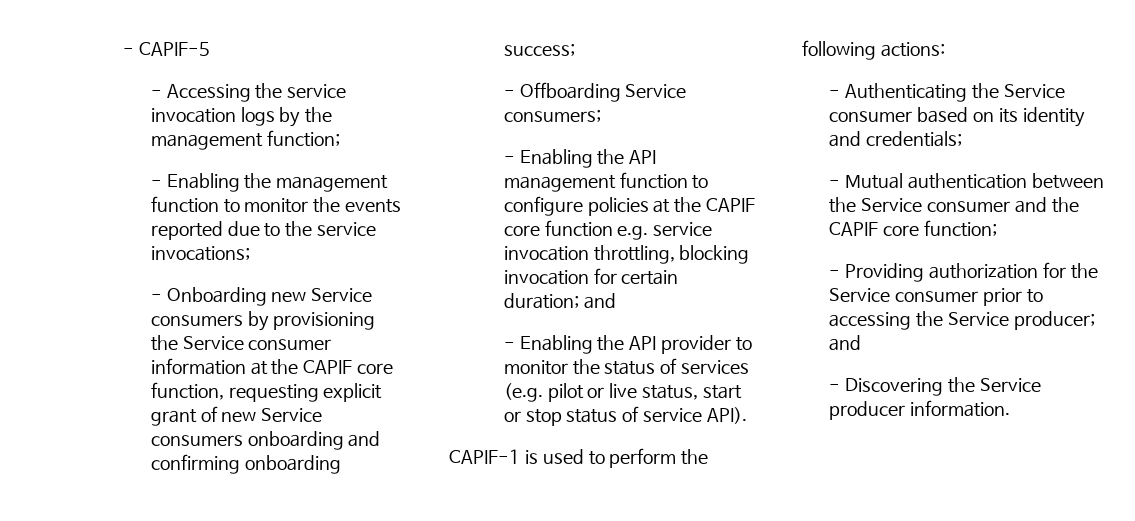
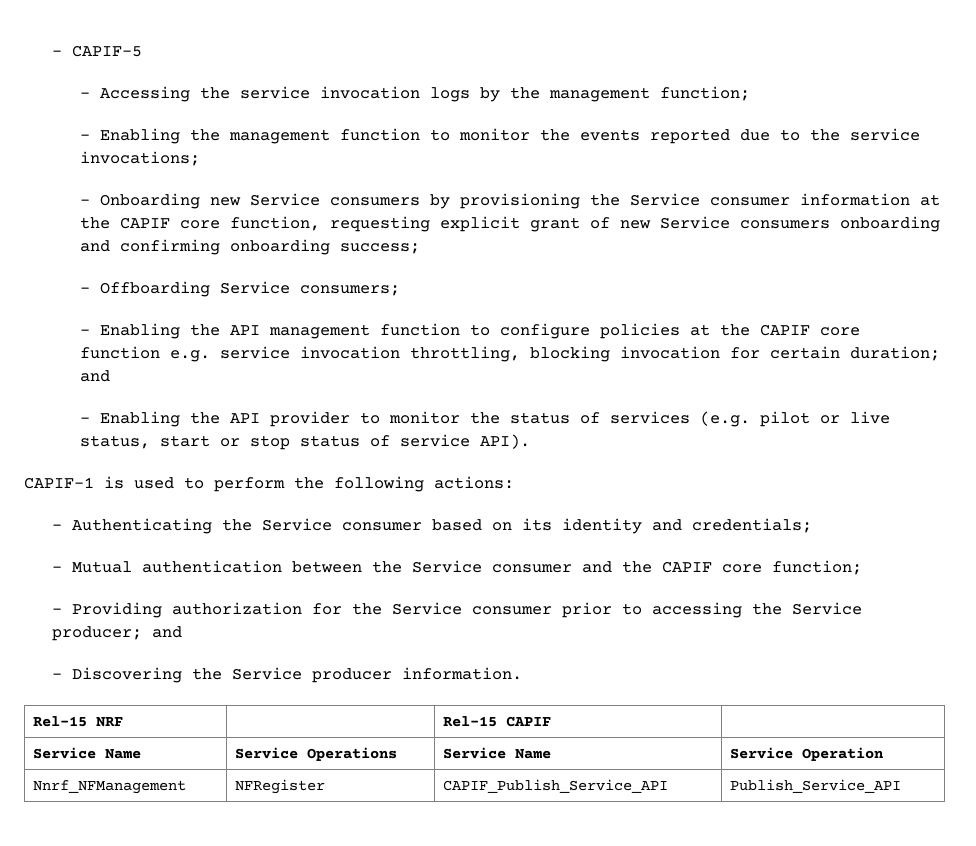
+ Rel-15 NRF | | Rel-15 CAPIF |
+ Service Name | Service Operations | Service Name | Service Operation
+ Nnrf_NFManagement | NFRegister | CAPIF_Publish_Service_API | Publish_Service_API

